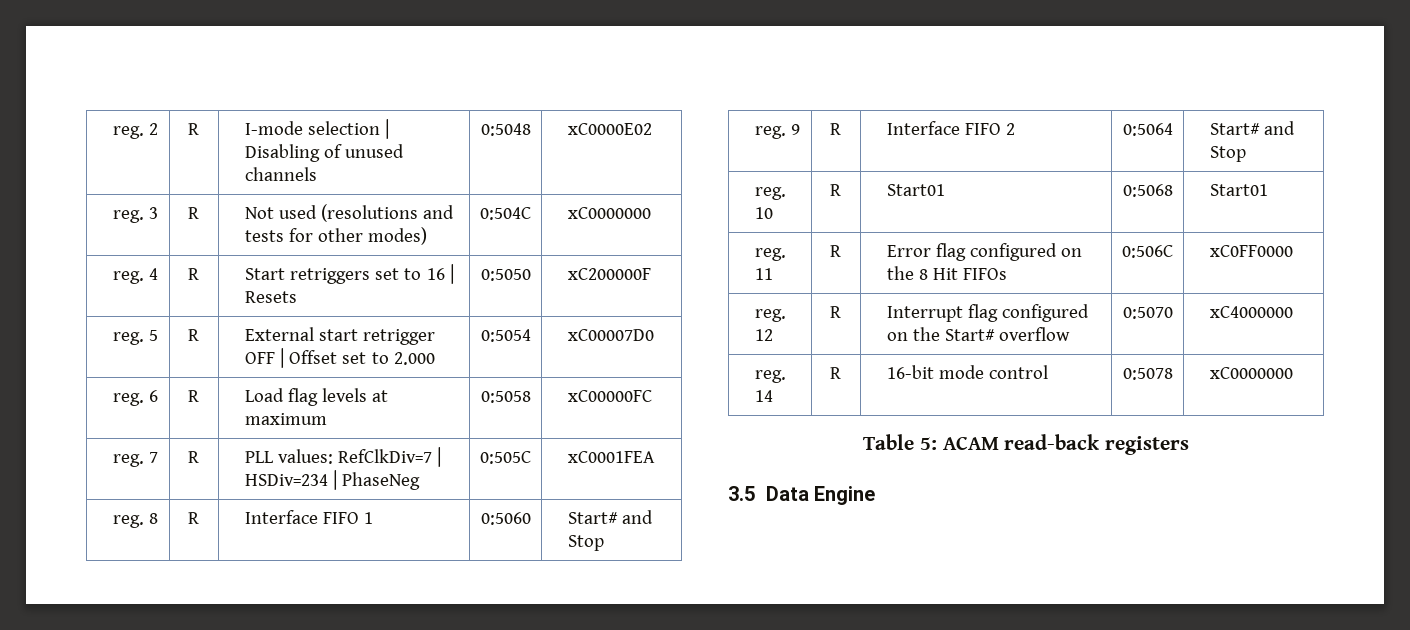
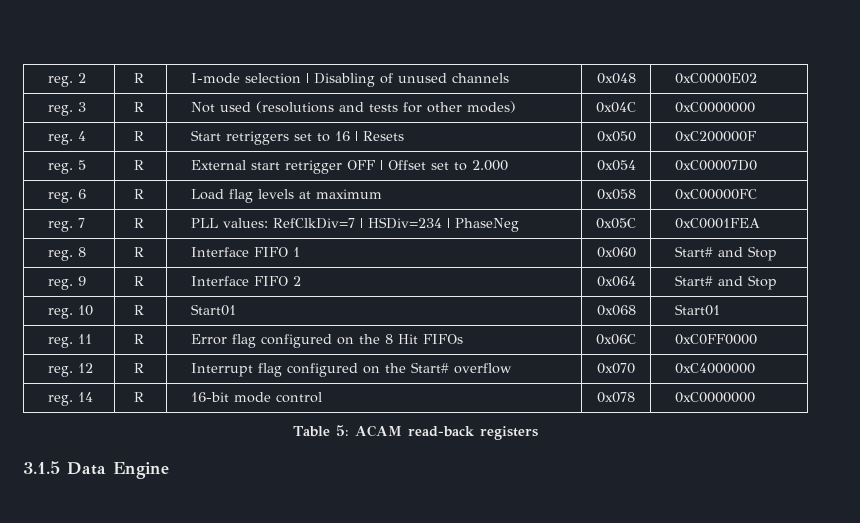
- reg. 2 | R | I-mode selection | Disabling of unused channels | 0:5048 | xC0000E02
+ reg. 2 | R | I-mode selection | Disabling of unused channels | 0x048 | 0xC0000E02
- reg. 3 | R | Not used (resolutions and tests for other modes) | 0:504C | xC0000000
+ reg. 3 | R | Not used (resolutions and tests for other modes) | 0x04C | 0xC0000000
- reg. 4 | R | Start retriggers set to 16 | Resets | 0:5050 | xC200000F
+ reg. 4 | R | Start retriggers set to 16 | Resets | 0x050 | 0xC200000F
- reg. 5 | R | External start retrigger OFF | Offset set to 2.000 | 0:5054 | xC00007D0
+ reg. 5 | R | External start retrigger OFF | Offset set to 2.000 | 0x054 | 0xC00007D0
- reg. 6 | R | Load flag levels at maximum | 0:5058 | xC00000FC
+ reg. 6 | R | Load flag levels at maximum | 0x058 | 0xC00000FC
- reg. 7 | R | PLL values: RefClkDiv=7 | HSDiv=234 | PhaseNeg | 0:505C | xC0001FEA
+ reg. 7 | R | PLL values: RefClkDiv=7 | HSDiv=234 | PhaseNeg | 0x05C | 0xC0001FEA
- reg. 8 | R | Interface FIFO 1 | 0:5060 | Start# and Stop
+ reg. 8 | R | Interface FIFO 1 | 0x060 | Start# and Stop
- reg. 9 | R | Interface FIFO 2 | 0:5064 | Start# and Stop
+ reg. 9 | R | Interface FIFO 2 | 0x064 | Start# and Stop
- reg. 10 | R | Start01 | 0:5068 | Start01
+ reg. 10 | R | Start01 | 0x068 | Start01
- reg. 11 | R | Error flag configured on the 8 Hit FIFOs | 0:506C | xC0FF0000
+ reg. 11 | R | Error flag configured on the 8 Hit FIFOs | 0x06C | 0xC0FF0000
- reg. 12 | R | Interrupt flag configured on the Start# overflow | 0:5070 | xC4000000
+ reg. 12 | R | Interrupt flag configured on the Start# overflow | 0x070 | 0xC4000000
- reg. 14 | R | 16-bit mode control | 0:5078 | xC0000000
+ reg. 14 | R | 16-bit mode control | 0x078 | 0xC0000000
- 3.5 Data Engine
+ 3.1.5 Data Engine

